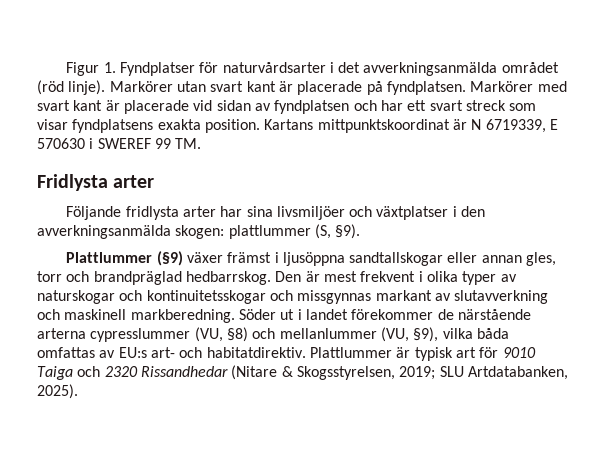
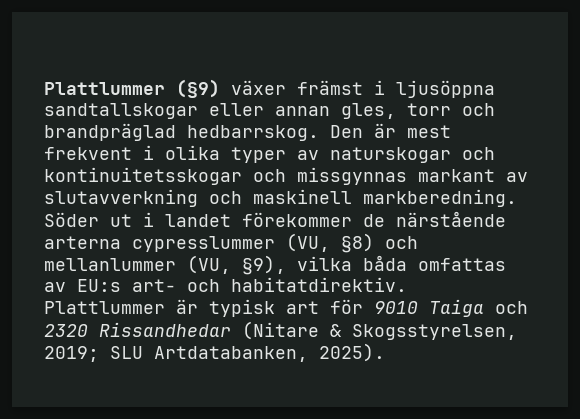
- Figur 1. Fyndplatser för naturvårdsarter i det avverkningsanmälda området (röd linje). Markörer utan svart kant är placerade på fyndplatsen. Markörer med svart kant är placerade vid sidan av fyndplatsen och har ett svart streck som visar fyndplatsens exakta position. Kartans mittpunktskoordinat är N 6719339, E 570630 i SWEREF 99 TM.
- Fridlysta arter
- Följande fridlysta arter har sina livsmiljöer och växtplatser i den avverkningsanmälda skogen: plattlummer (S, §9).

